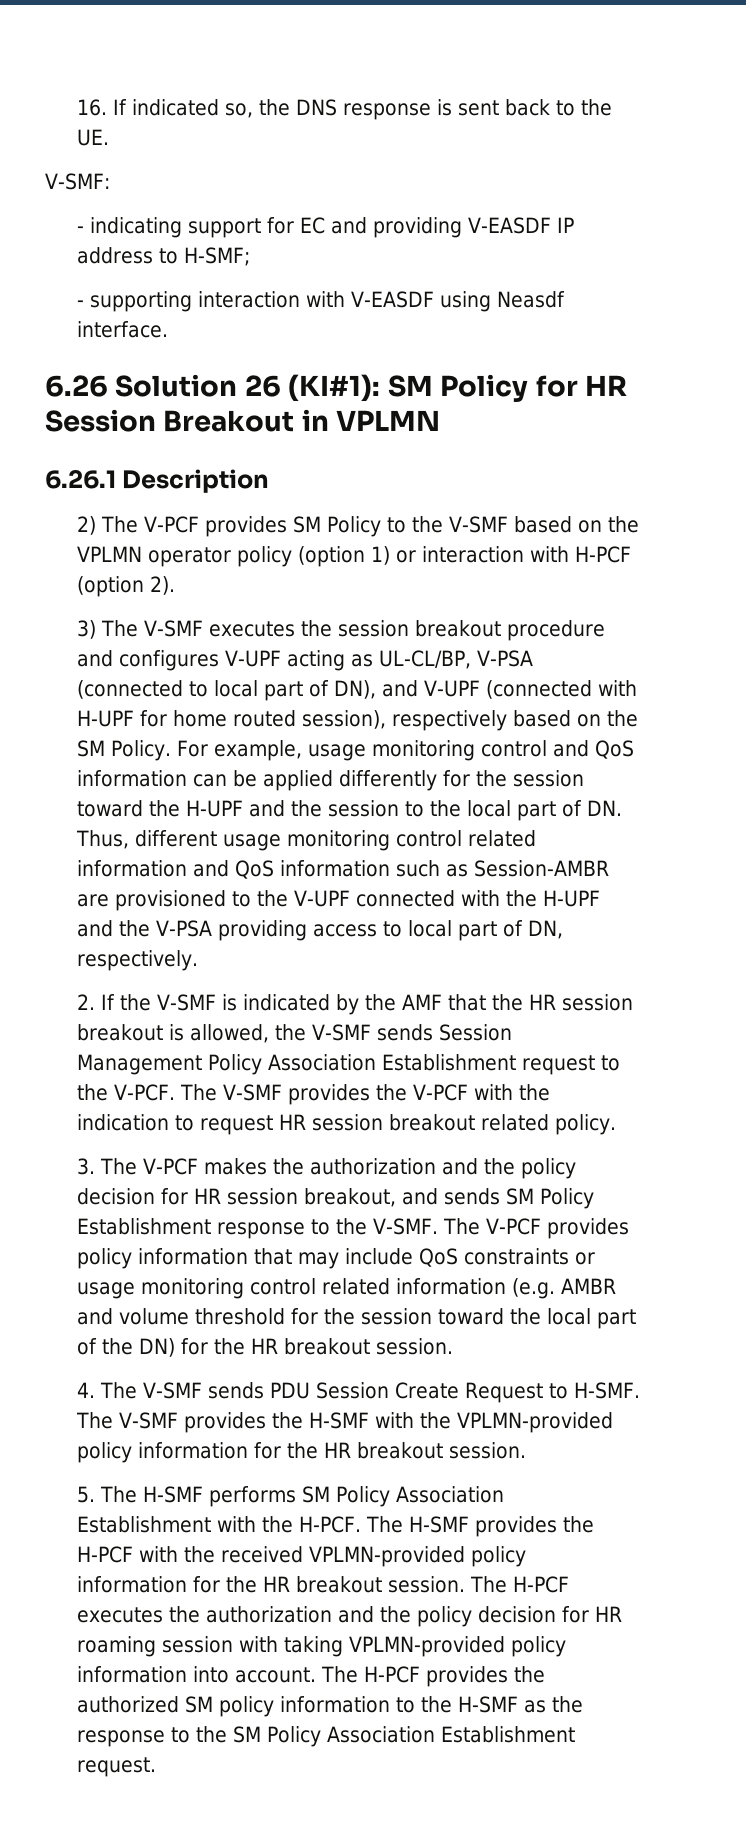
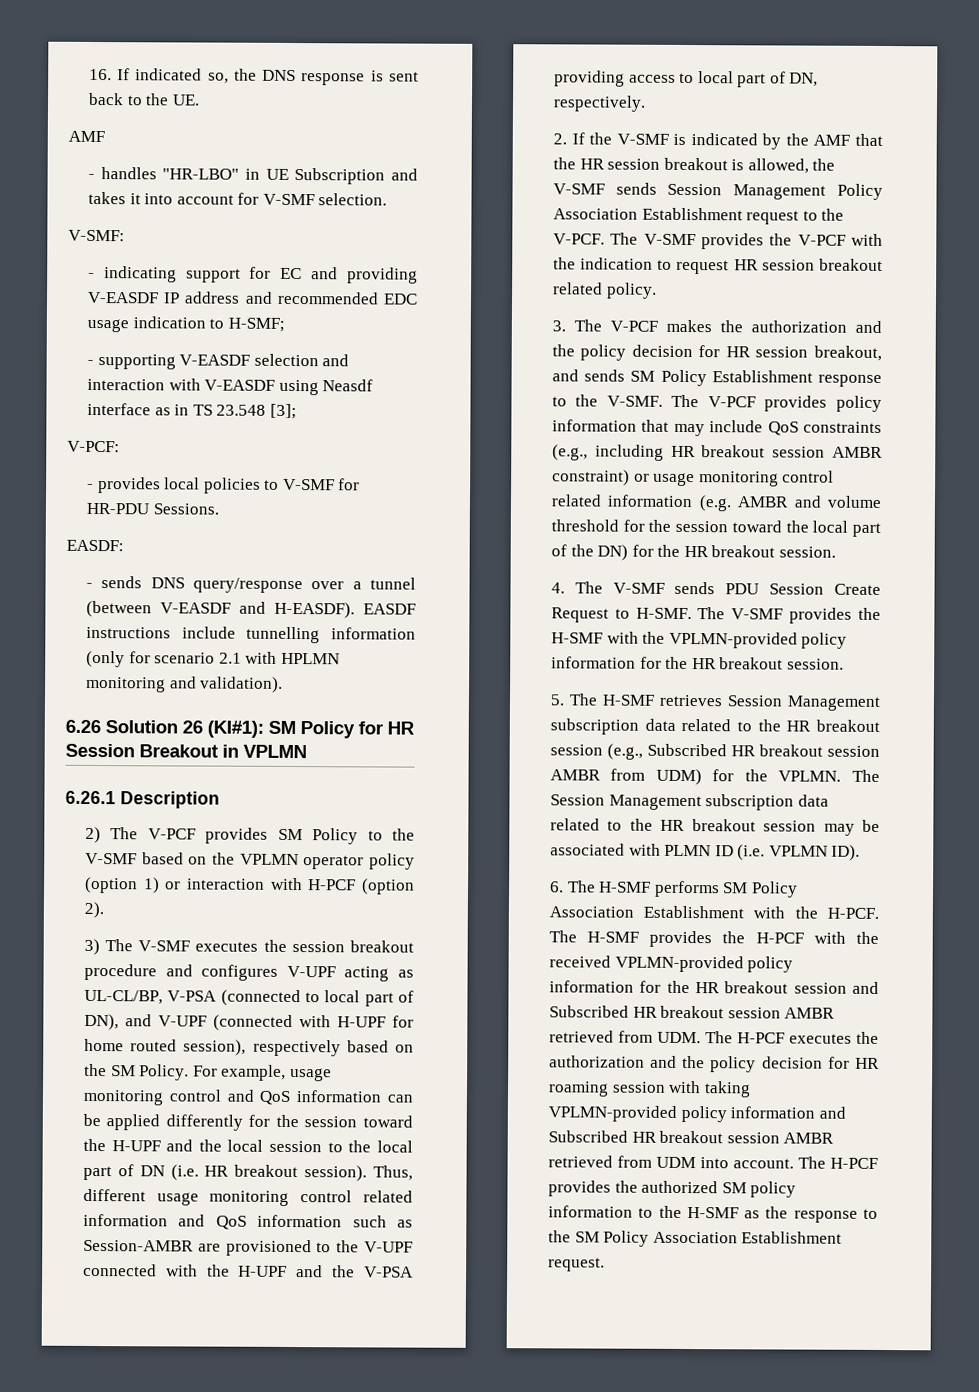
  16. If indicated so, the DNS response is sent back to the UE.
+ AMF
+ - handles "HR-LBO" in UE Subscription and takes it into account for V-SMF selection.
- - indicating support for EC and providing V-EASDF IP address to H-SMF;
+ - indicating support for EC and providing V-EASDF IP address and recommended EDC usage indication to H-SMF;
- - supporting interaction with V-EASDF using Neasdf interface.
+ - supporting V-EASDF selection and interaction with V-EASDF using Neasdf interface as in TS 23.548 [3];
+ V-PCF:
+ - provides local policies to V-SMF for HR-PDU Sessions.
+ EASDF:
+ - sends DNS query/response over a tunnel (between V-EASDF and H-EASDF). EASDF instructions include tunnelling information (only for scenario 2.1 with HPLMN monitoring and validation).
- For example, usage monitoring control and QoS information can be applied differently for the session toward the H-UPF and the session to the local part of DN. Thus, different usage monitoring control related information and QoS information such as Session-AMBR are provisioned to the V-UPF connected with the H-UPF and the V-PSA providing access to local part of DN, respectively.
+ For example, usage monitoring control and QoS information can be applied differently for the session toward the H-UPF and the local session to the local part of DN (i.e. HR breakout session). Thus, different usage monitoring control related information and QoS information such as Session-AMBR are provisioned to the V-UPF connected with the H-UPF and the V-PSA providing access to local part of DN, respectively.
- The V-PCF provides policy information that may include QoS constraints or usage monitoring control related information (e.g. AMBR and volume threshold for the session toward the local part of the DN) for the HR breakout session.
+ The V-PCF provides policy information that may include QoS constraints (e.g., including HR breakout session AMBR constraint) or usage monitoring control related information (e.g. AMBR and volume threshold for the session toward the local part of the DN) for the HR breakout session.
- 5. The H-SMF performs SM Policy Association Establishment with the H-PCF.
+ 5. The H-SMF retrieves Session Management subscription data related to the HR breakout session (e.g., Subscribed HR breakout session AMBR from UDM) for the VPLMN. The Session Management subscription data related to the HR breakout session may be associated with PLMN ID (i.e. VPLMN ID).
+ 6. The H-SMF performs SM Policy Association Establishment with the H-PCF.
- The H-SMF provides the H-PCF with the received VPLMN-provided policy information for the HR breakout session. The H-PCF executes the authorization and the policy decision for HR roaming session with taking VPLMN-provided policy information into account.
+ The H-SMF provides the H-PCF with the received VPLMN-provided policy information for the HR breakout session and Subscribed HR breakout session AMBR retrieved from UDM. The H-PCF executes the authorization and the policy decision for HR roaming session with taking VPLMN-provided policy information and Subscribed HR breakout session AMBR retrieved from UDM into account.

